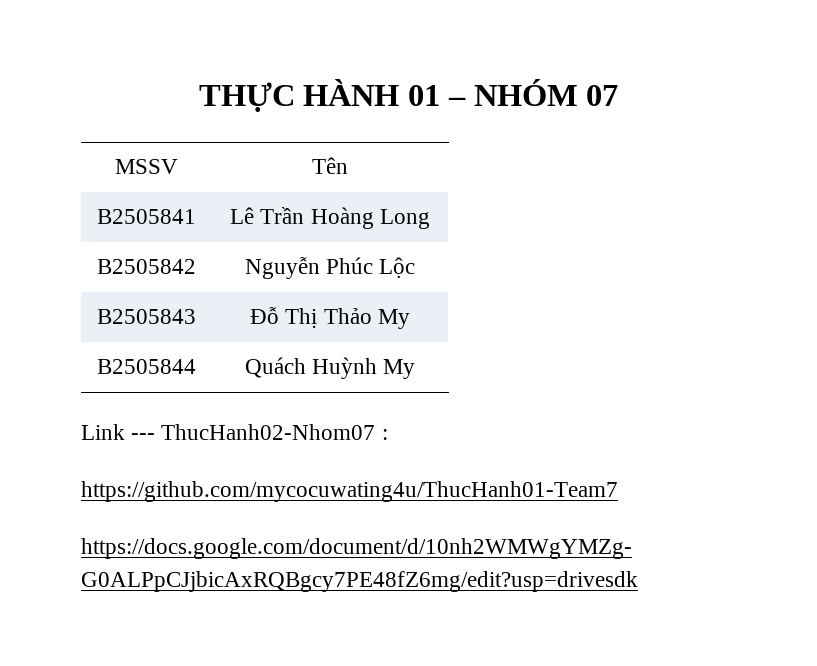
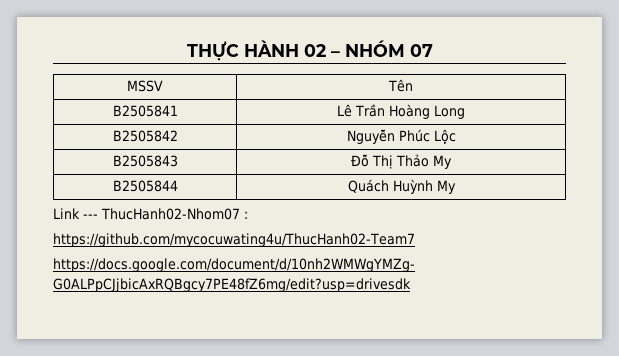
- THỰC HÀNH 01 – NHÓM 07
+ THỰC HÀNH 02 – NHÓM 07
- https://github.com/mycocuwating4u/ThucHanh01-Team7
+ https://github.com/mycocuwating4u/ThucHanh02-Team7

